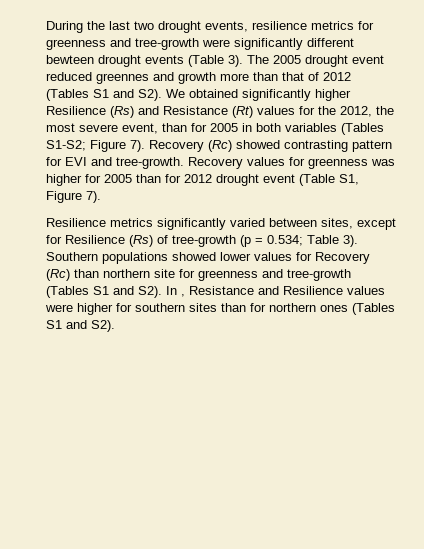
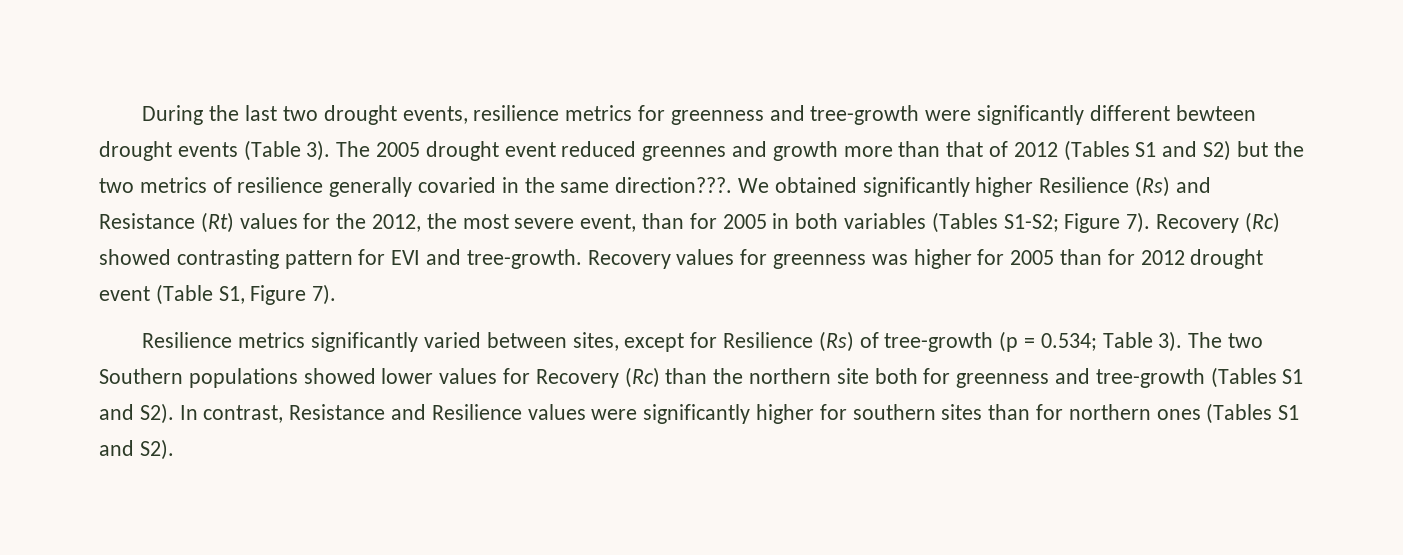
- The 2005 drought event reduced greennes and growth more than that of 2012 (Tables S1 and S2). We obtained significantly higher Resilience (Rs) and Resistance (Rt) values for the 2012, the most severe event, than for 2005 in both variables (Tables S1-S2; Figure 7).
+ The 2005 drought event reduced greennes and growth more than that of 2012 (Tables S1 and S2) but the two metrics of resilience generally covaried in the same direction???. We obtained significantly higher Resilience (Rs) and Resistance (Rt) values for the 2012, the most severe event, than for 2005 in both variables (Tables S1-S2; Figure 7).
- Southern populations showed lower values for Recovery (Rc) than northern site for greenness and tree-growth (Tables S1 and S2). In , Resistance and Resilience values were higher for southern sites than for northern ones (Tables S1 and S2).
+ The two Southern populations showed lower values for Recovery (Rc) than the northern site both for greenness and tree-growth (Tables S1 and S2). In contrast, Resistance and Resilience values were significantly higher for southern sites than for northern ones (Tables S1 and S2).

